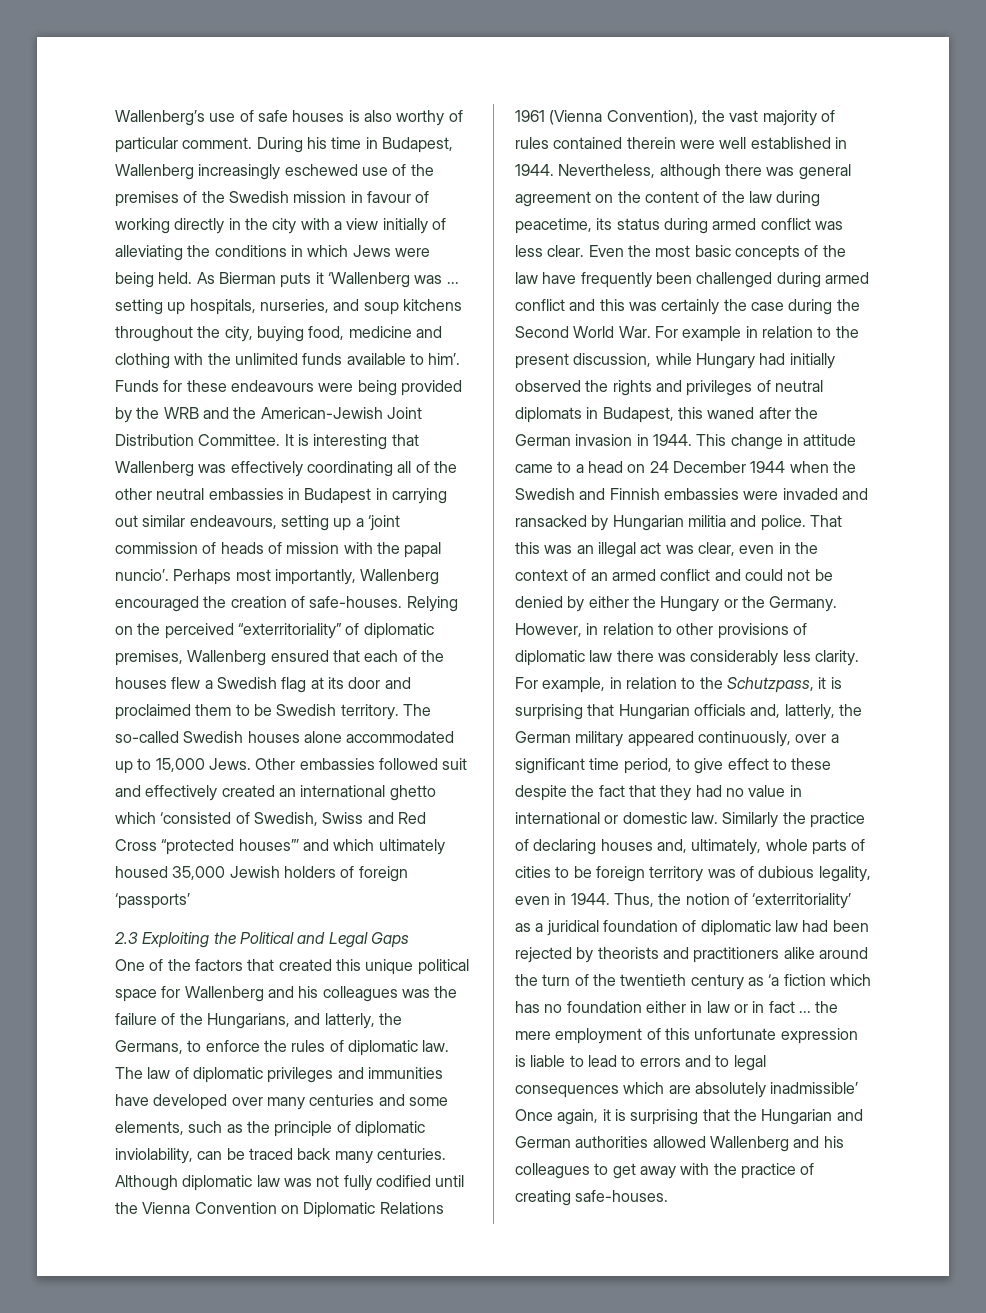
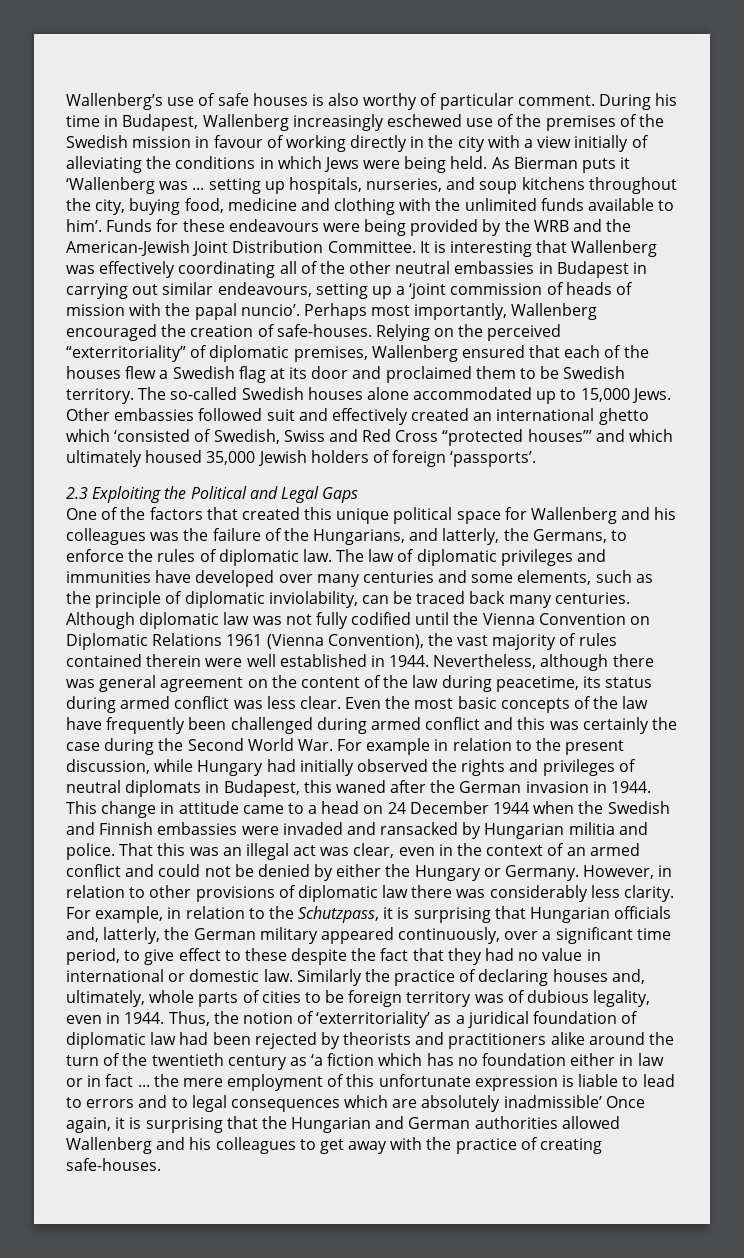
- Other embassies followed suit and effectively created an international ghetto which ‘consisted of Swedish, Swiss and Red Cross “protected houses”’ and which ultimately housed 35,000 Jewish holders of foreign ‘passports’
+ Other embassies followed suit and effectively created an international ghetto which ‘consisted of Swedish, Swiss and Red Cross “protected houses”’ and which ultimately housed 35,000 Jewish holders of foreign ‘passports’.
- That this was an illegal act was clear, even in the context of an armed conflict and could not be denied by either the Hungary or the Germany.
+ That this was an illegal act was clear, even in the context of an armed conflict and could not be denied by either the Hungary or Germany.

